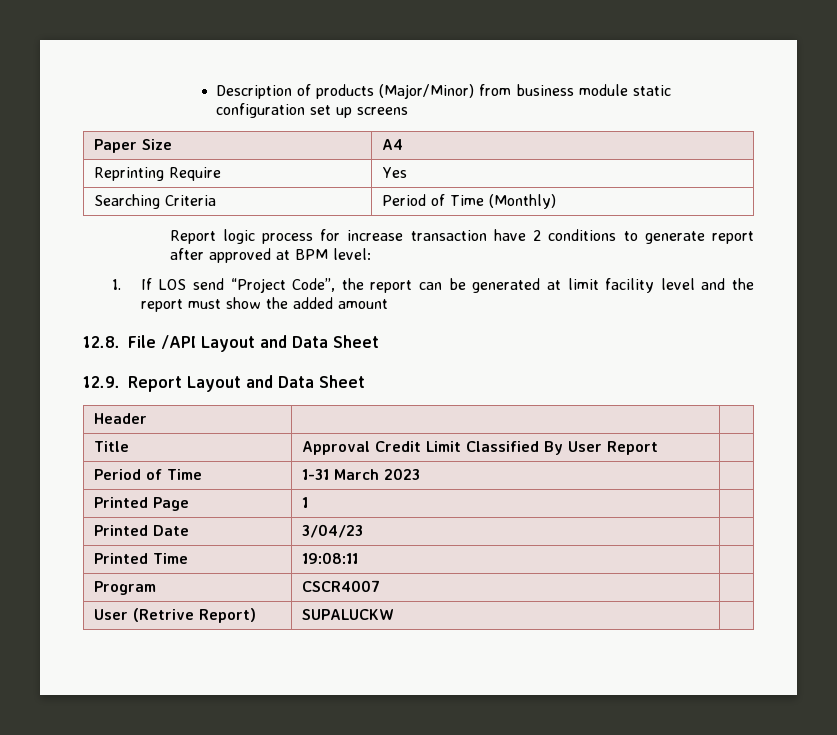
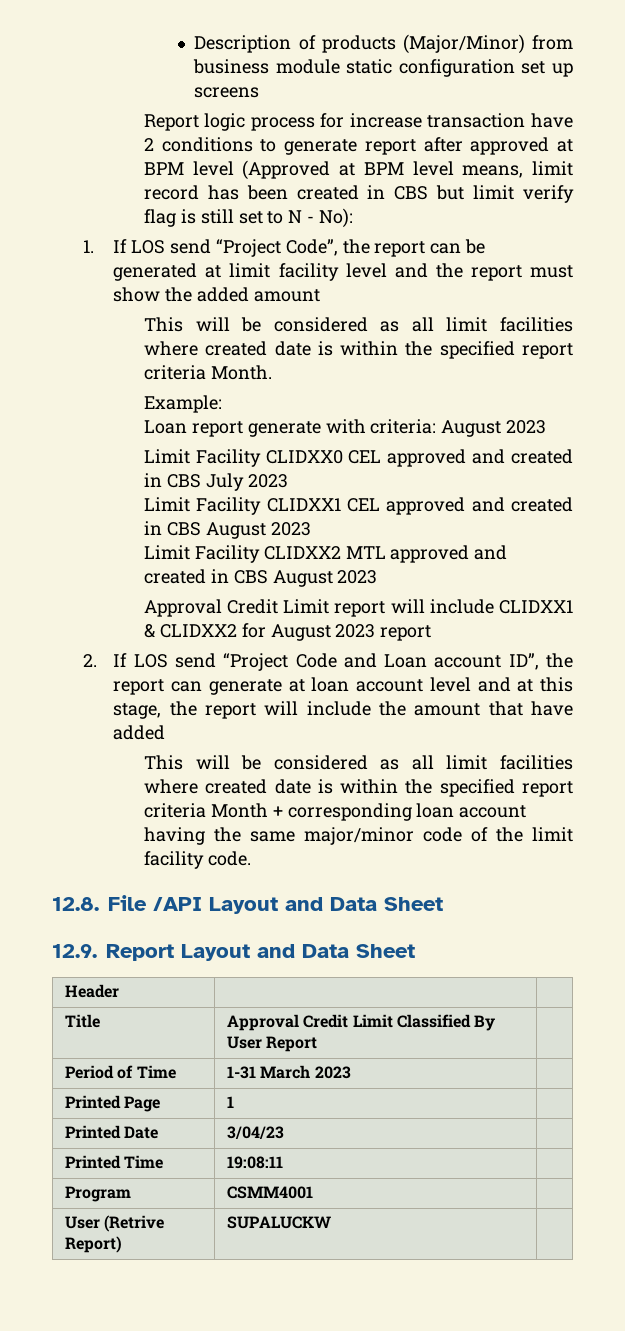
- Paper Size | A4
- Reprinting Require | Yes
- Searching Criteria | Period of Time (Monthly)
- Report logic process for increase transaction have 2 conditions to generate report after approved at BPM level:
+ Report logic process for increase transaction have 2 conditions to generate report after approved at BPM level (Approved at BPM level means, limit record has been created in CBS but limit verify flag is still set to N - No):
+ This will be considered as all limit facilities where created date is within the specified report criteria Month.
+ Example:
+ Loan report generate with criteria: August 2023
+ Limit Facility CLIDXX0 CEL approved and created in CBS July 2023
+ Limit Facility CLIDXX1 CEL approved and created in CBS August 2023
+ Limit Facility CLIDXX2 MTL approved and created in CBS August 2023
+ Approval Credit Limit report will include CLIDXX1 & CLIDXX2 for August 2023 report
+ 2. If LOS send “Project Code and Loan account ID”, the report can generate at loan account level and at this stage, the report will include the amount that have added
+ This will be considered as all limit facilities where created date is within the specified report criteria Month + corresponding loan account having the same major/minor code of the limit facility code.
- Program | CSCR4007 |
+ Program | CSMM4001 |

